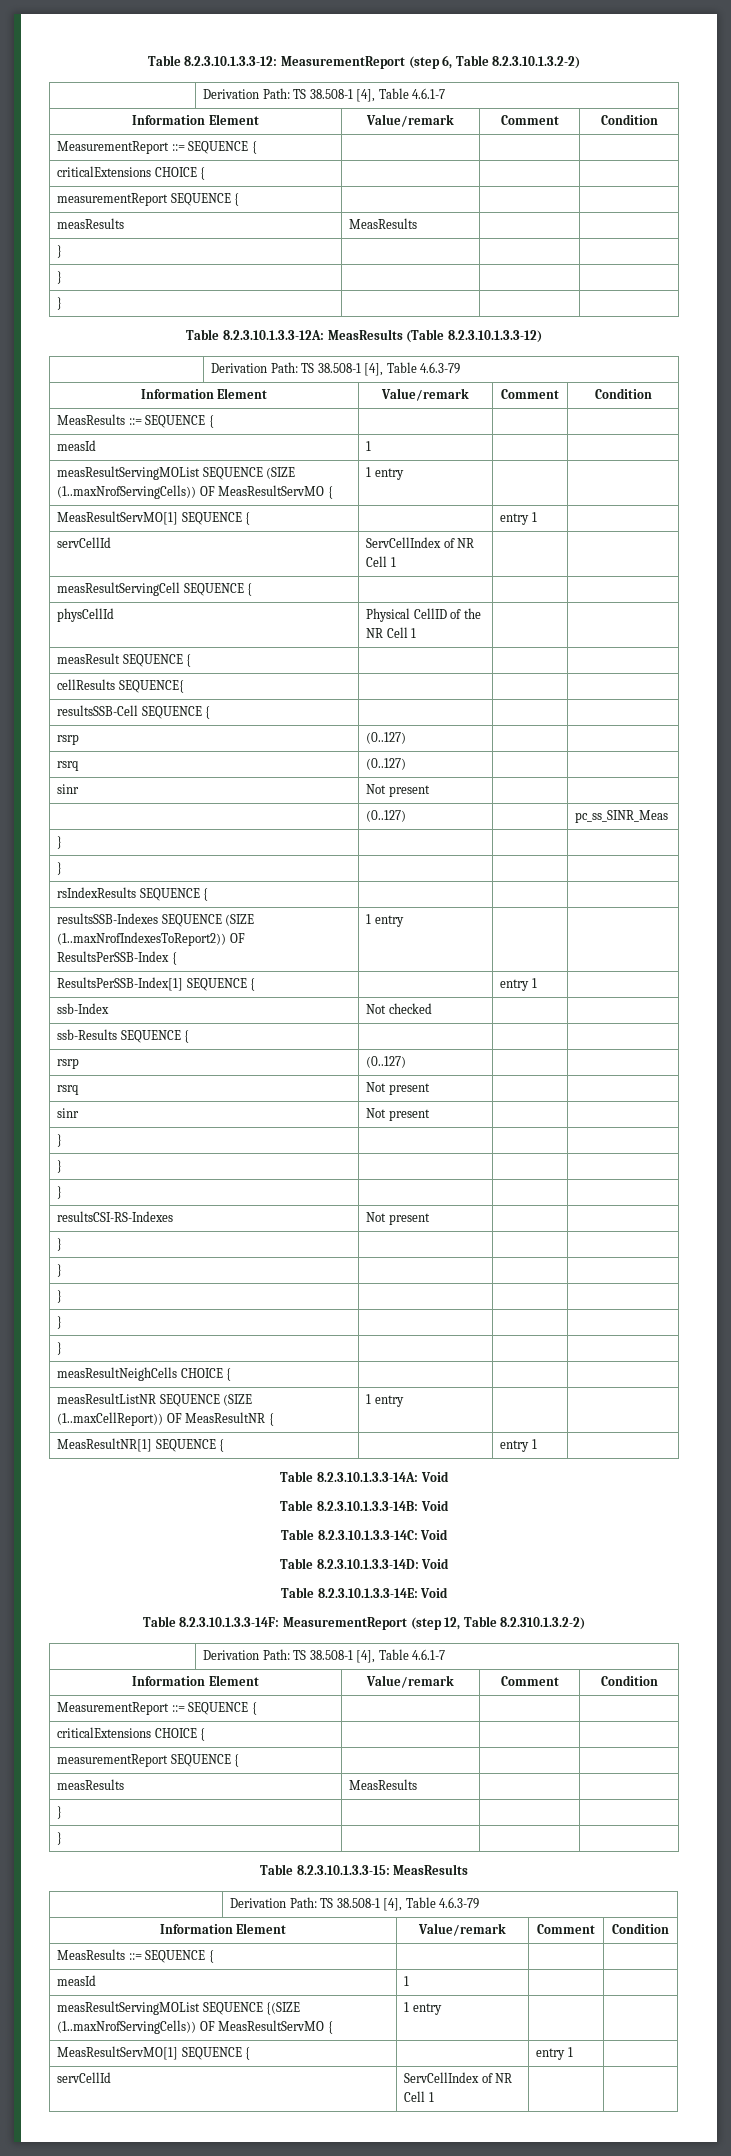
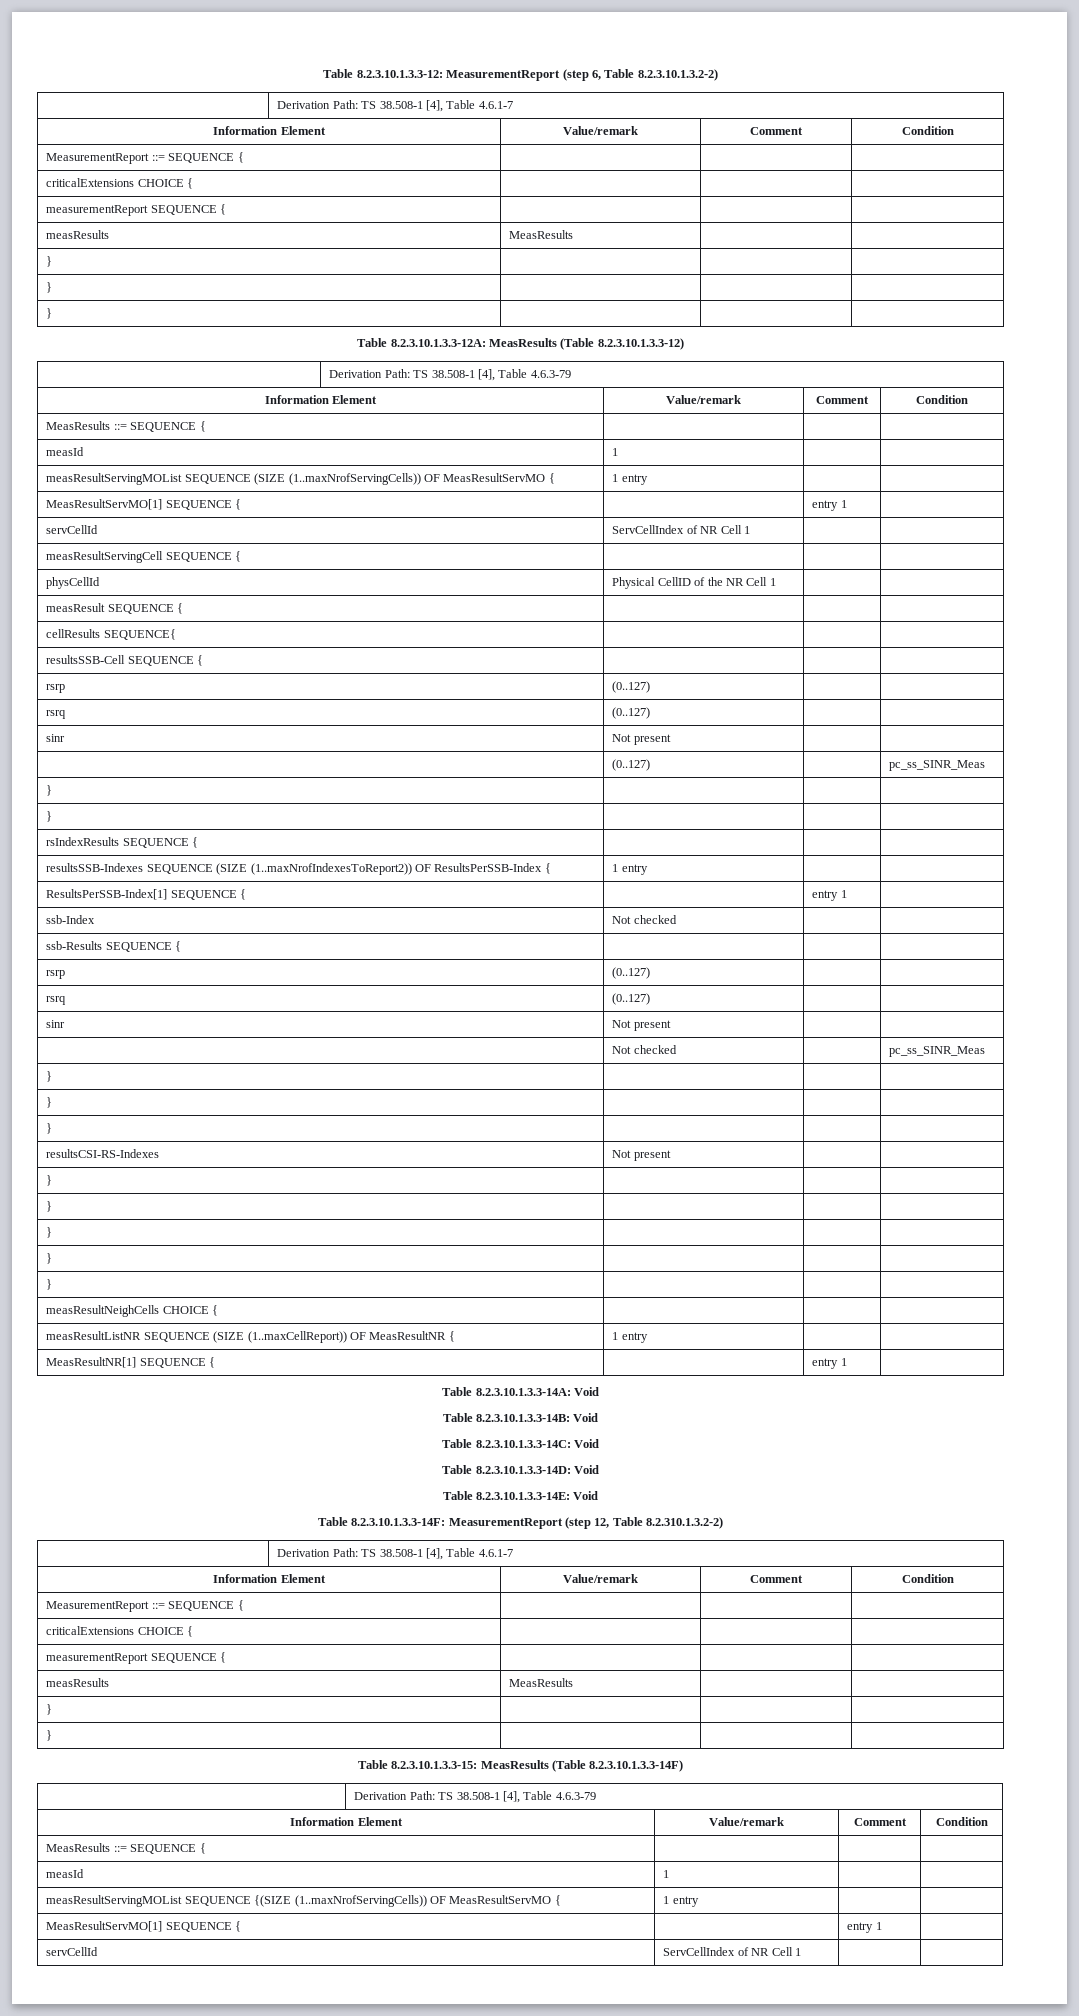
  ssb-Results SEQUENCE { | | |
  rsrp | (0..127) | |
- rsrq | Not present | |
+ rsrq | (0..127) | |
  sinr | Not present | |
+ | Not checked | | pc_ss_SINR_Meas
- Table 8.2.3.10.1.3.3-15: MeasResults
+ Table 8.2.3.10.1.3.3-15: MeasResults (Table 8.2.3.10.1.3.3-14F)

